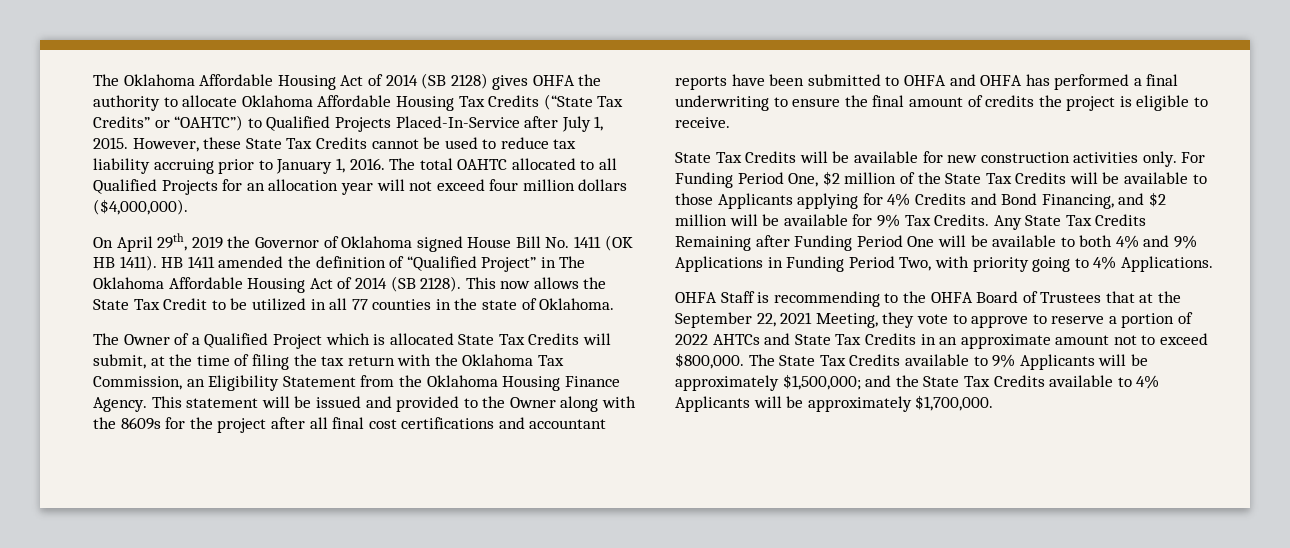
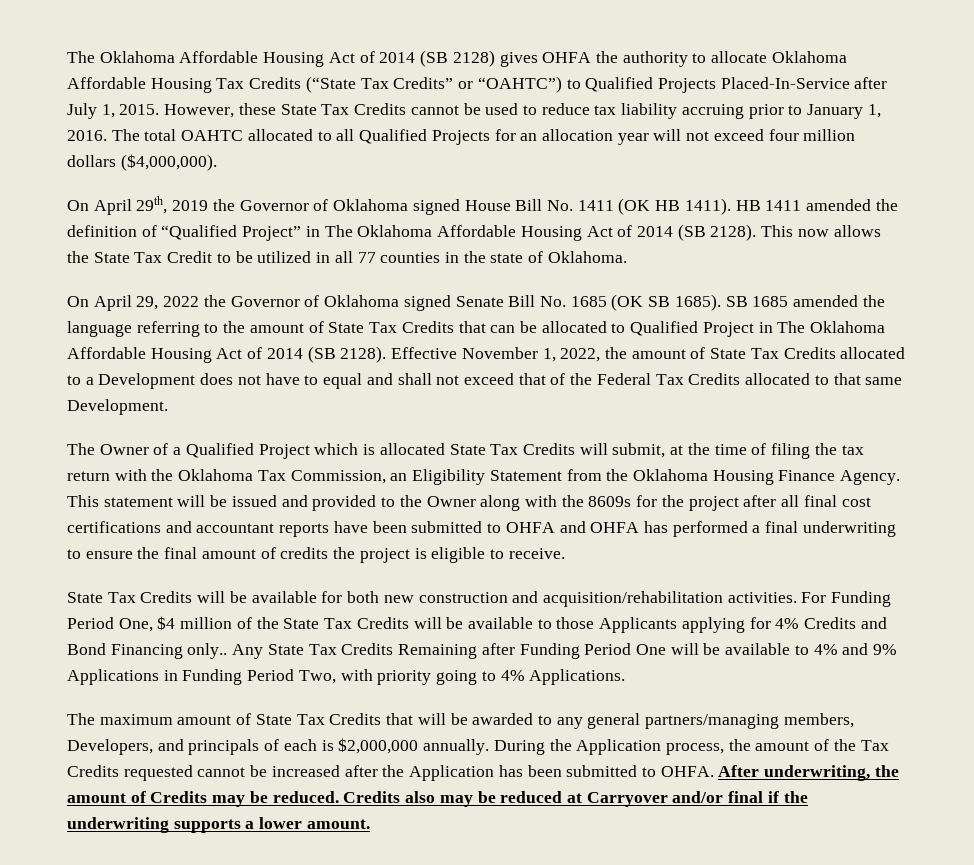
+ On April 29, 2022 the Governor of Oklahoma signed Senate Bill No. 1685 (OK SB 1685). SB 1685 amended the language referring to the amount of State Tax Credits that can be allocated to Qualified Project in The Oklahoma Affordable Housing Act of 2014 (SB 2128). Effective November 1, 2022, the amount of State Tax Credits allocated to a Development does not have to equal and shall not exceed that of the Federal Tax Credits allocated to that same Development.
- State Tax Credits will be available for new construction activities only.
+ State Tax Credits will be available for both new construction and acquisition/rehabilitation activities.
- For Funding Period One, $2 million of the State Tax Credits will be available to those Applicants applying for 4% Credits and Bond Financing, and $2 million will be available for 9% Tax Credits.
+ For Funding Period One, $4 million of the State Tax Credits will be available to those Applicants applying for 4% Credits and Bond Financing only..
- Any State Tax Credits Remaining after Funding Period One will be available to both 4% and 9% Applications in Funding Period Two, with priority going to 4% Applications.
+ Any State Tax Credits Remaining after Funding Period One will be available to 4% and 9% Applications in Funding Period Two, with priority going to 4% Applications.
- OHFA Staff is recommending to the OHFA Board of Trustees that at the September 22, 2021 Meeting, they vote to approve to reserve a portion of 2022 AHTCs and State Tax Credits in an approximate amount not to exceed $800,000. The State Tax Credits available to 9% Applicants will be approximately $1,500,000; and the State Tax Credits available to 4% Applicants will be approximately $1,700,000.
+ The maximum amount of State Tax Credits that will be awarded to any general partners/managing members, Developers, and principals of each is $2,000,000 annually. During the Application process, the amount of the Tax Credits requested cannot be increased after the Application has been submitted to OHFA. After underwriting, the amount of Credits may be reduced. Credits also may be reduced at Carryover and/or final if the underwriting supports a lower amount.

